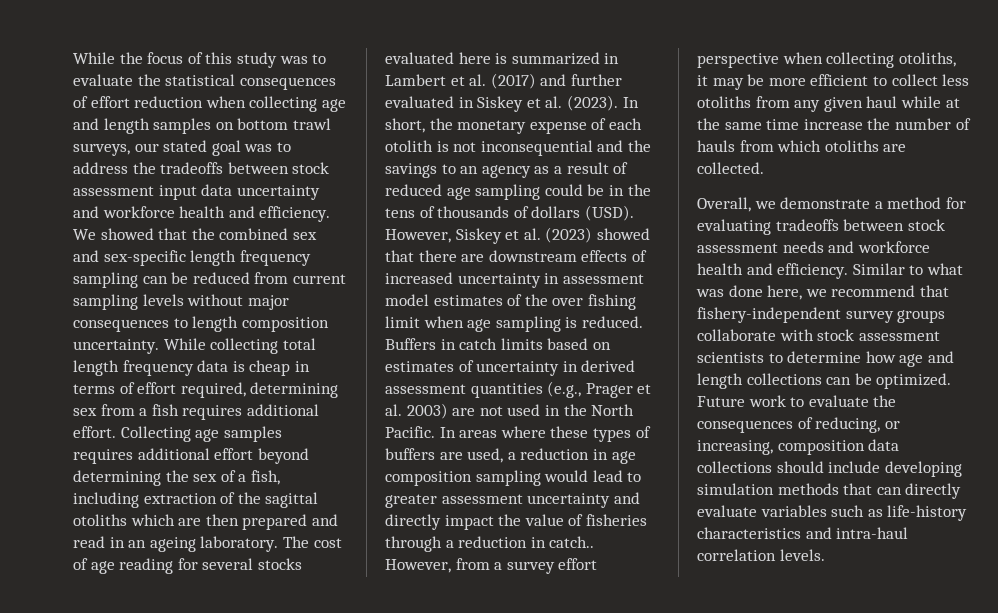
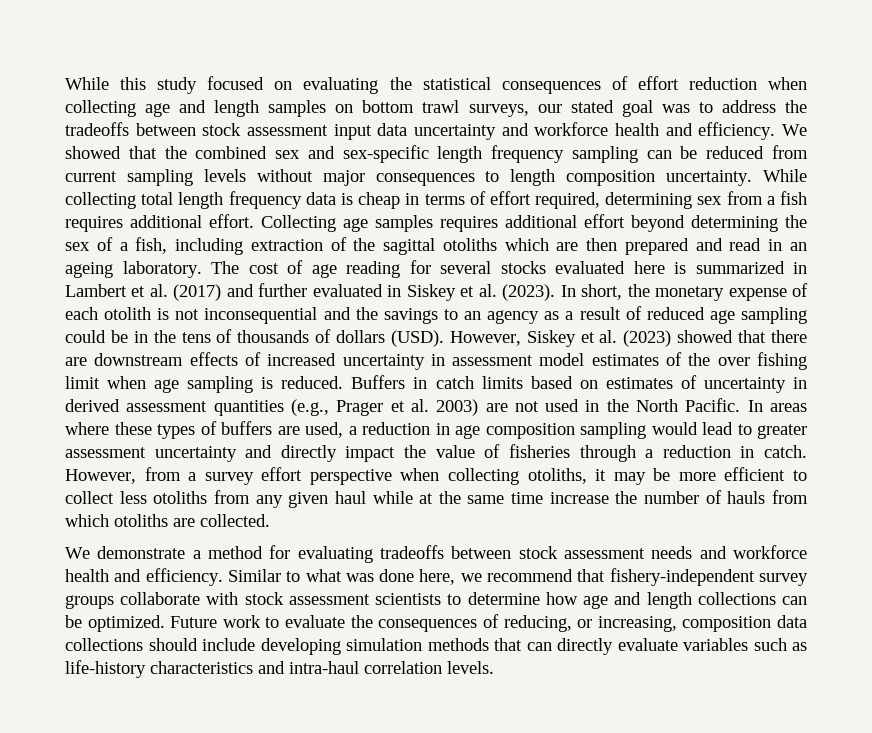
- While the focus of this study was to evaluate the statistical consequences of effort reduction when collecting age and length samples on bottom trawl surveys, our stated goal was to address the tradeoffs between stock assessment input data uncertainty and workforce health and efficiency.
+ While this study focused on evaluating the statistical consequences of effort reduction when collecting age and length samples on bottom trawl surveys, our stated goal was to address the tradeoffs between stock assessment input data uncertainty and workforce health and efficiency.
- In areas where these types of buffers are used, a reduction in age composition sampling would lead to greater assessment uncertainty and directly impact the value of fisheries through a reduction in catch..
+ In areas where these types of buffers are used, a reduction in age composition sampling would lead to greater assessment uncertainty and directly impact the value of fisheries through a reduction in catch.
- Overall, we demonstrate a method for evaluating tradeoffs between stock assessment needs and workforce health and efficiency.
+ We demonstrate a method for evaluating tradeoffs between stock assessment needs and workforce health and efficiency.

